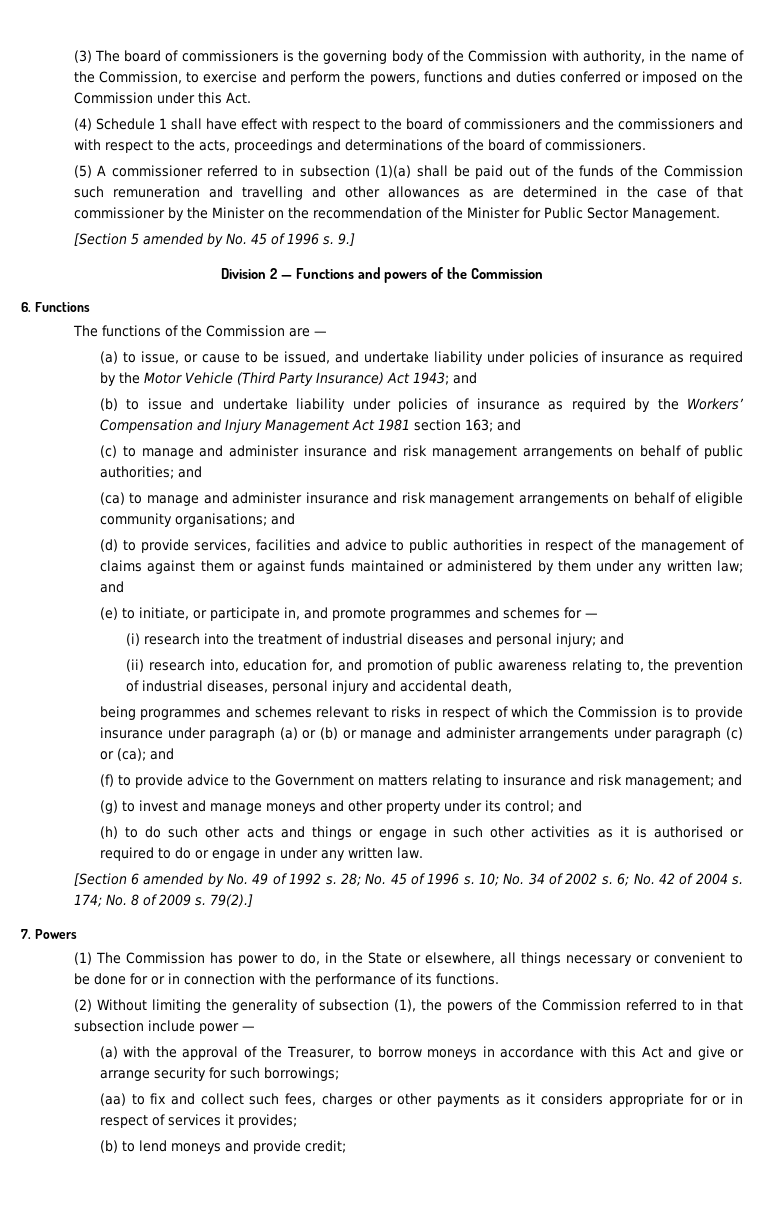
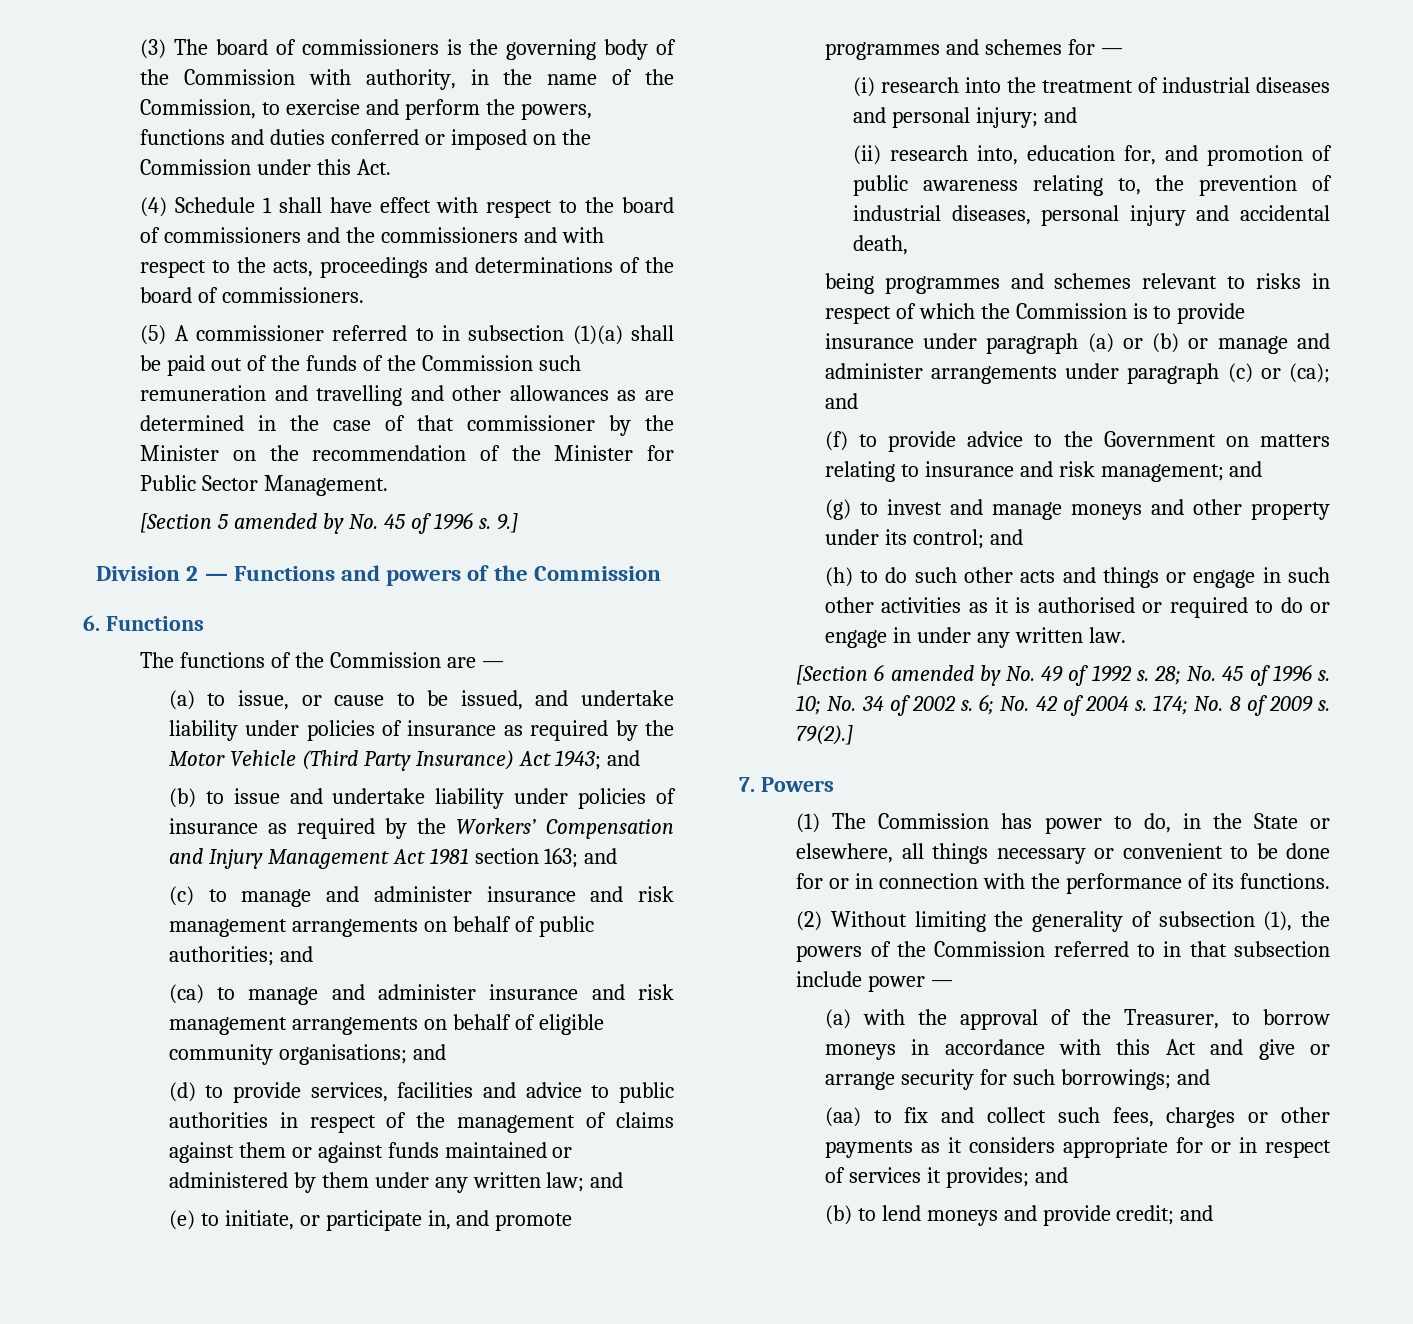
- (a) with the approval of the Treasurer, to borrow moneys in accordance with this Act and give or arrange security for such borrowings;
+ (a) with the approval of the Treasurer, to borrow moneys in accordance with this Act and give or arrange security for such borrowings; and
- (aa) to fix and collect such fees, charges or other payments as it considers appropriate for or in respect of services it provides;
+ (aa) to fix and collect such fees, charges or other payments as it considers appropriate for or in respect of services it provides; and
- (b) to lend moneys and provide credit;
+ (b) to lend moneys and provide credit; and

